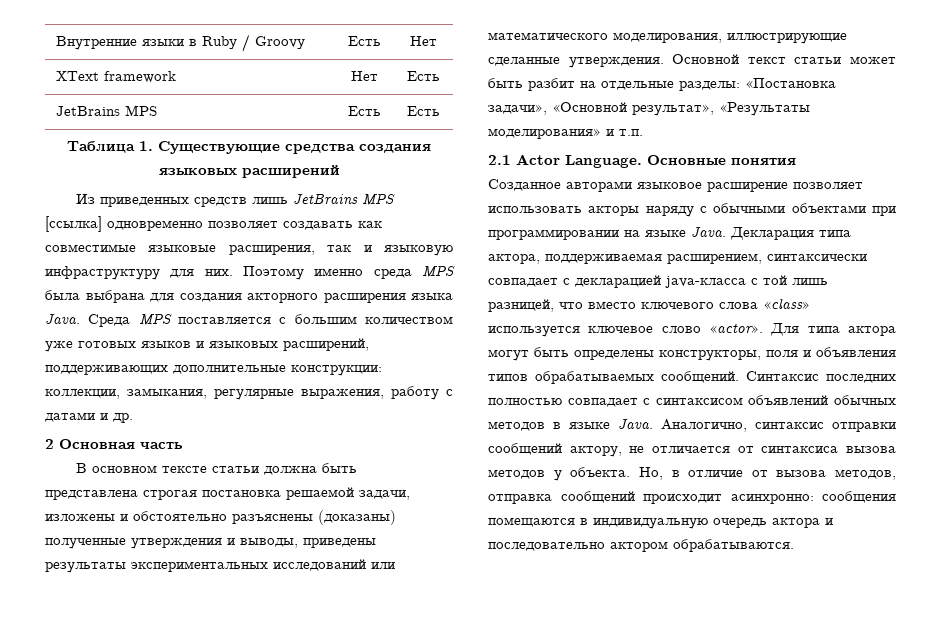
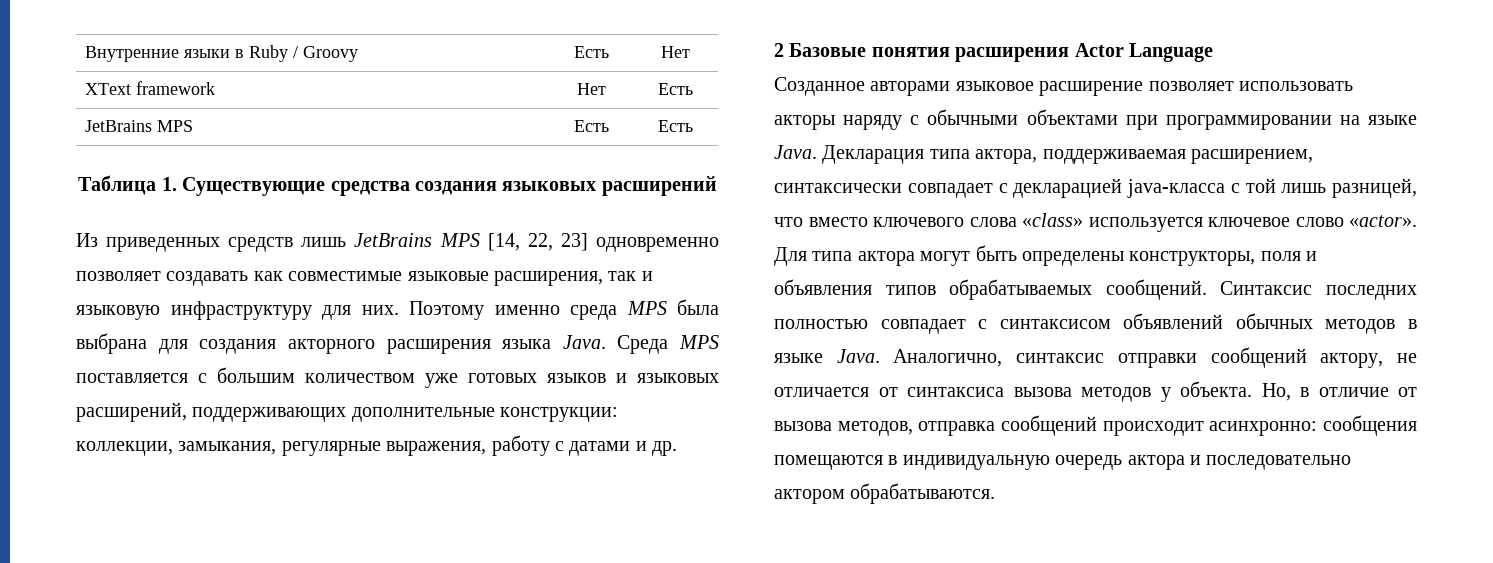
- Из приведенных средств лишь JetBrains MPS [ссылка] одновременно позволяет создавать как совместимые языковые расширения, так и языковую инфраструктуру для них.
+ Из приведенных средств лишь JetBrains MPS [14, 22, 23] одновременно позволяет создавать как совместимые языковые расширения, так и языковую инфраструктуру для них.
- 2 Основная часть
- В основном тексте статьи должна быть представлена строгая постановка решаемой задачи, изложены и обстоятельно разъяснены (доказаны) полученные утверждения и выводы, приведены результаты экспериментальных исследований или математического моделирования, иллюстрирующие сделанные утверждения. Основной текст статьи может быть разбит на отдельные разделы: «Постановка задачи», «Основной результат», «Результаты моделирования» и т.п.
- 2.1 Actor Language. Основные понятия
+ 2 Базовые понятия расширения Actor Language

